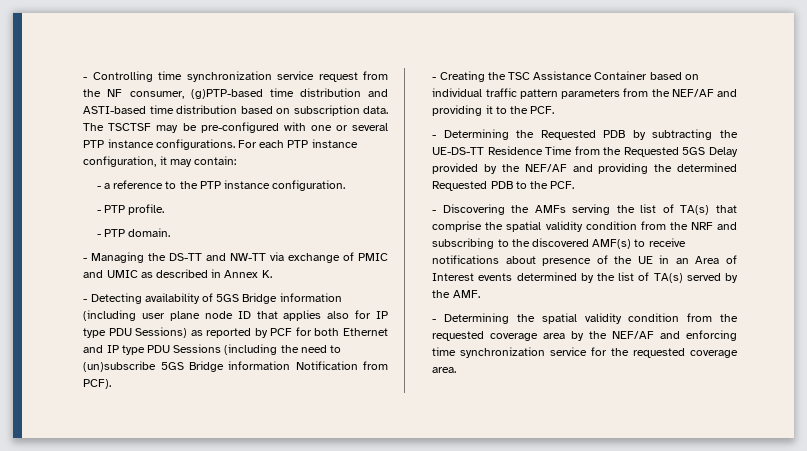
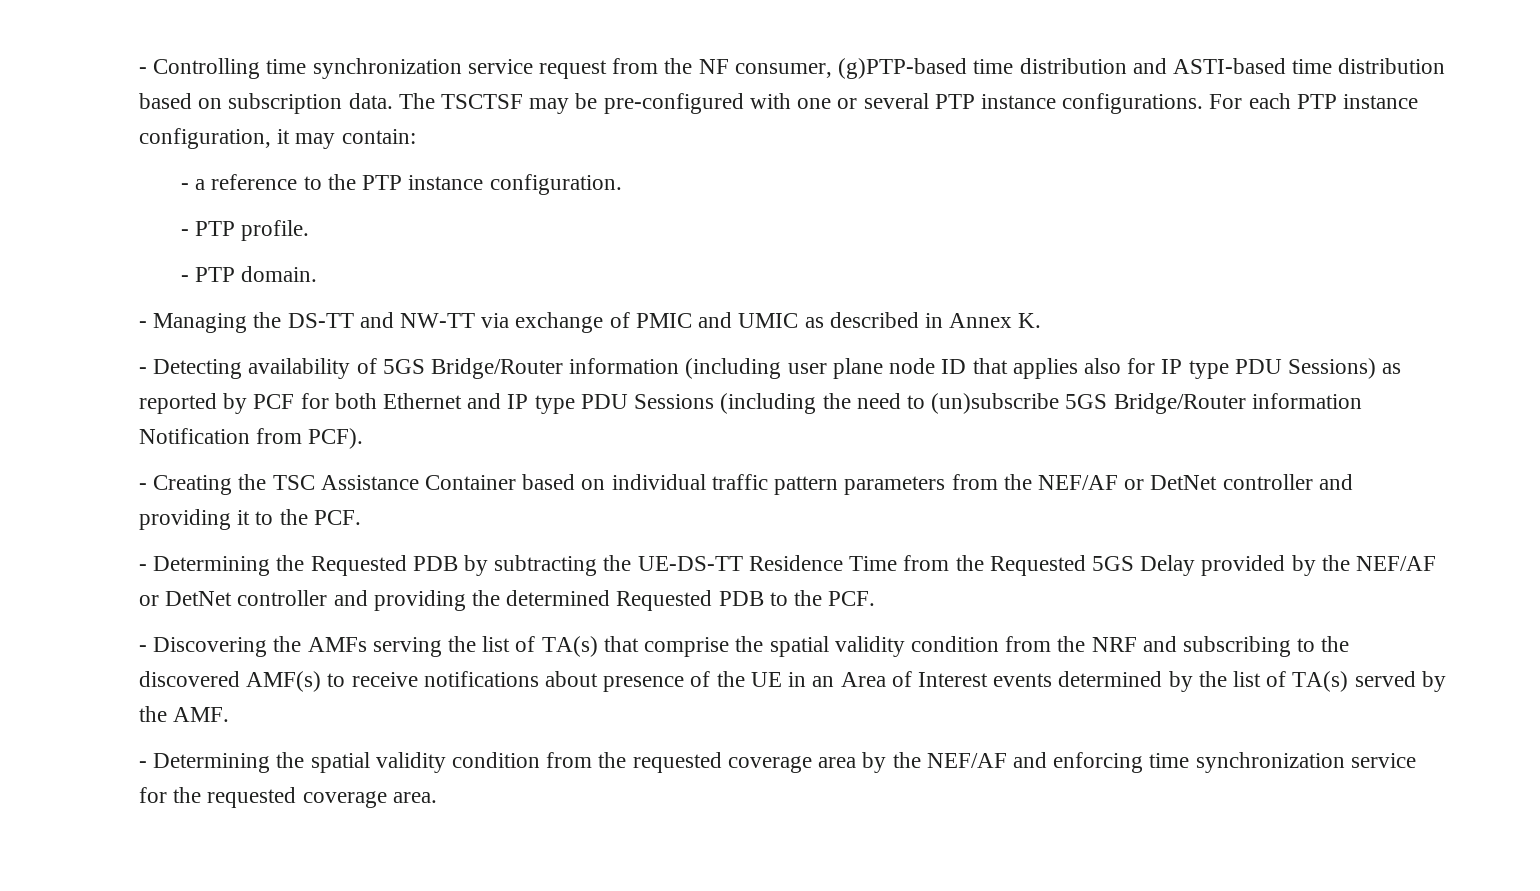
- - Detecting availability of 5GS Bridge information (including user plane node ID that applies also for IP type PDU Sessions) as reported by PCF for both Ethernet and IP type PDU Sessions (including the need to (un)subscribe 5GS Bridge information Notification from PCF).
+ - Detecting availability of 5GS Bridge/Router information (including user plane node ID that applies also for IP type PDU Sessions) as reported by PCF for both Ethernet and IP type PDU Sessions (including the need to (un)subscribe 5GS Bridge/Router information Notification from PCF).
- - Creating the TSC Assistance Container based on individual traffic pattern parameters from the NEF/AF and providing it to the PCF.
+ - Creating the TSC Assistance Container based on individual traffic pattern parameters from the NEF/AF or DetNet controller and providing it to the PCF.
- - Determining the Requested PDB by subtracting the UE-DS-TT Residence Time from the Requested 5GS Delay provided by the NEF/AF and providing the determined Requested PDB to the PCF.
+ - Determining the Requested PDB by subtracting the UE-DS-TT Residence Time from the Requested 5GS Delay provided by the NEF/AF or DetNet controller and providing the determined Requested PDB to the PCF.

